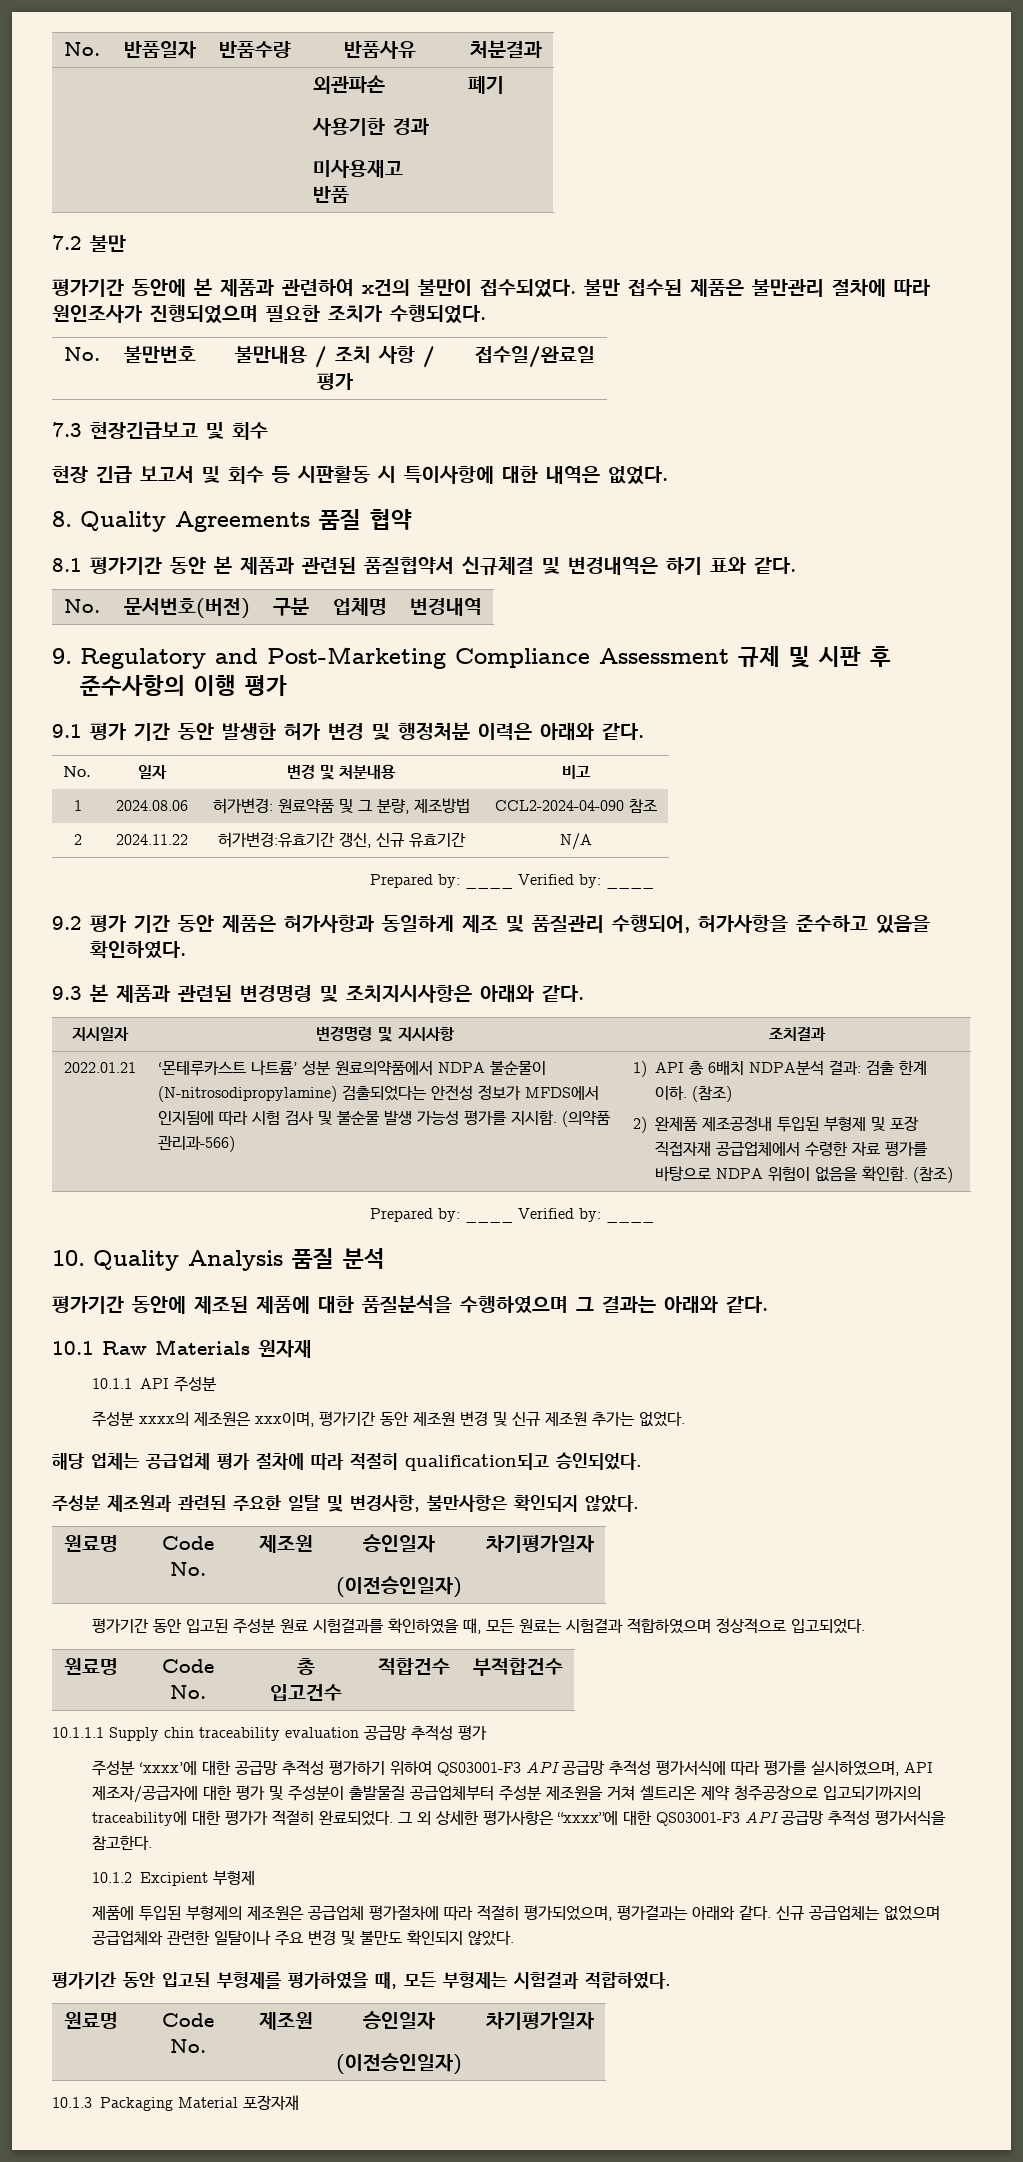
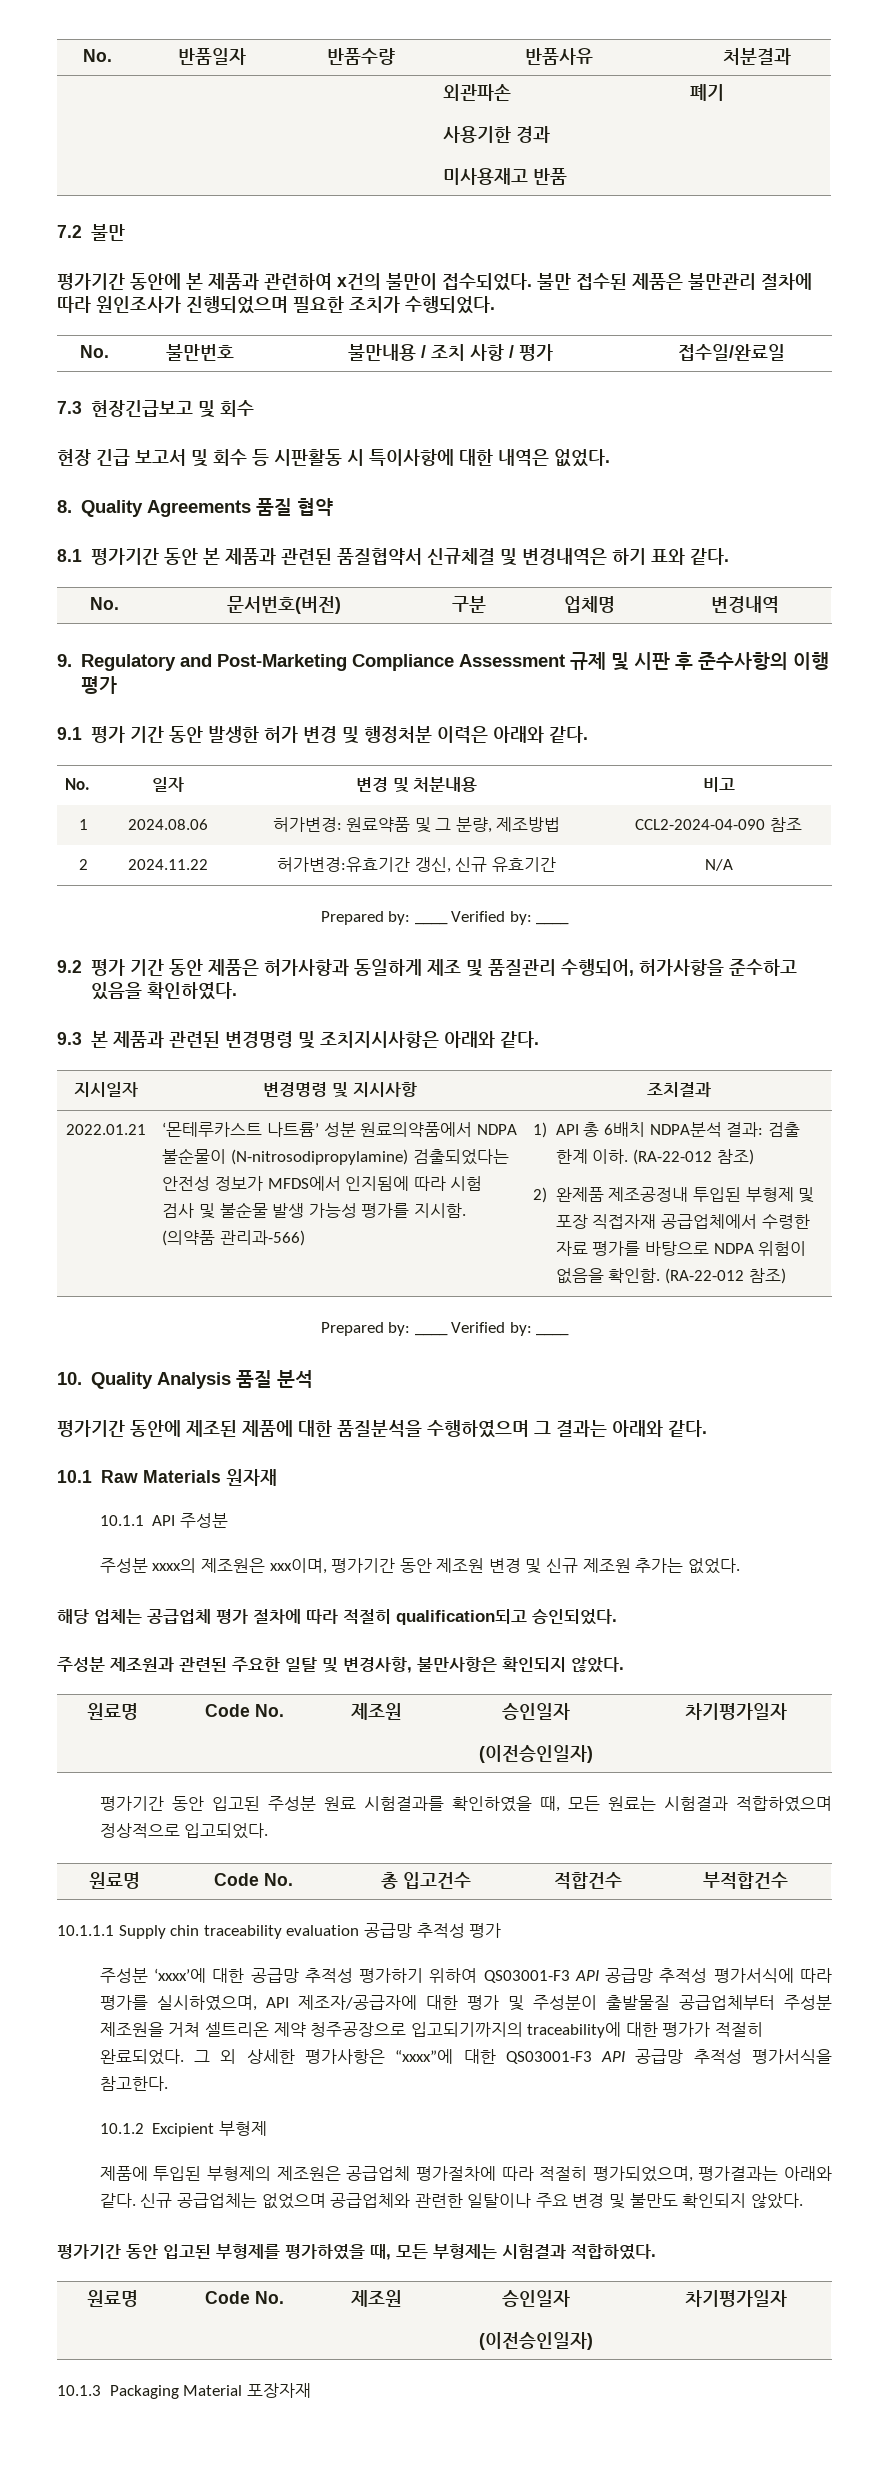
- 1) API 총 6배치 NDPA분석 결과: 검출 한계 이하. (참조)
+ 1) API 총 6배치 NDPA분석 결과: 검출 한계 이하. (RA-22-012 참조)
- 2) 완제품 제조공정내 투입된 부형제 및 포장 직접자재 공급업체에서 수령한 자료 평가를 바탕으로 NDPA 위험이 없음을 확인함. (참조)
+ 2) 완제품 제조공정내 투입된 부형제 및 포장 직접자재 공급업체에서 수령한 자료 평가를 바탕으로 NDPA 위험이 없음을 확인함. (RA-22-012 참조)

